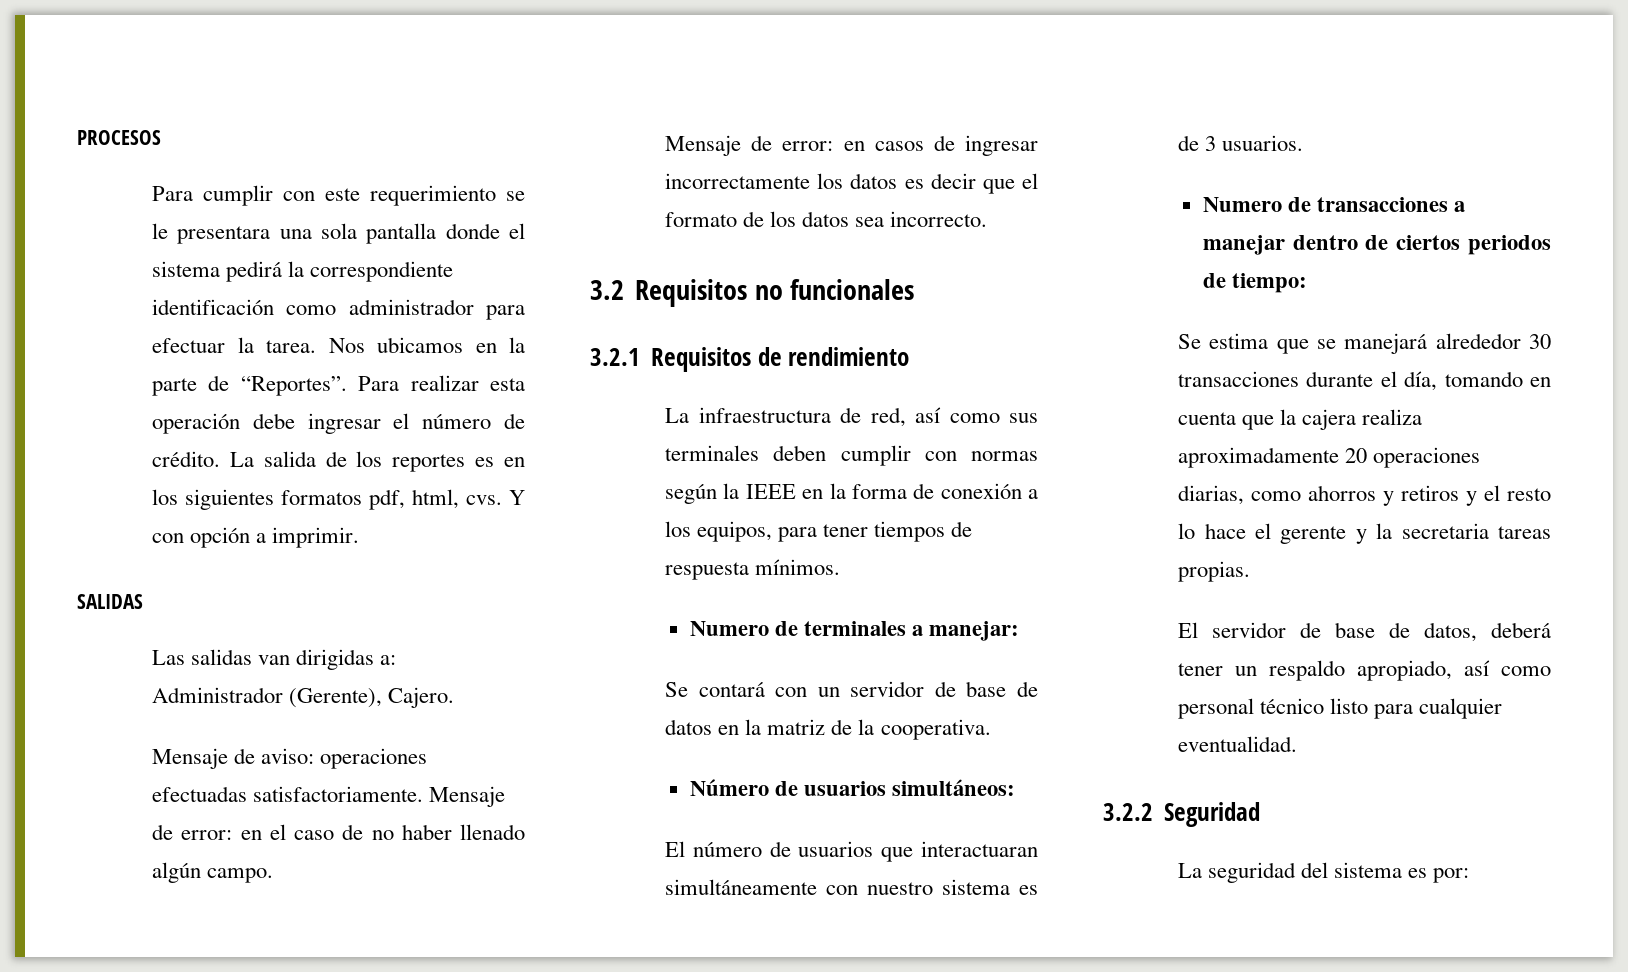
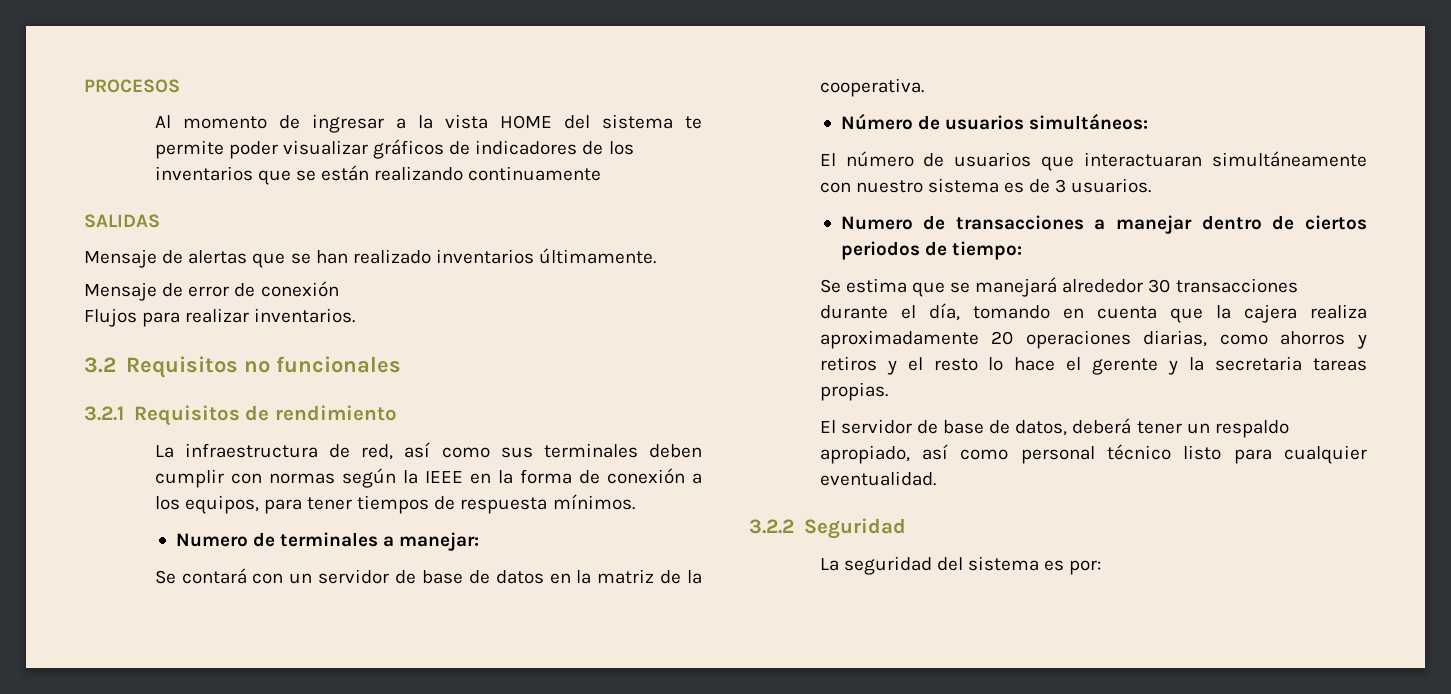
- Para cumplir con este requerimiento se le presentara una sola pantalla donde el sistema pedirá la correspondiente identificación como administrador para efectuar la tarea. Nos ubicamos en la parte de “Reportes”. Para realizar esta operación debe ingresar el número de crédito. La salida de los reportes es en los siguientes formatos pdf, html, cvs. Y con opción a imprimir.
+ Al momento de ingresar a la vista HOME del sistema te permite poder visualizar gráficos de indicadores de los inventarios que se están realizando continuamente
  SALIDAS
- Las salidas van dirigidas a: Administrador (Gerente), Cajero.
- Mensaje de aviso: operaciones efectuadas satisfactoriamente. Mensaje de error: en el caso de no haber llenado algún campo.
- Mensaje de error: en casos de ingresar incorrectamente los datos es decir que el formato de los datos sea incorrecto.
+ Mensaje de alertas que se han realizado inventarios últimamente.
+ Mensaje de error de conexión
+ Flujos para realizar inventarios.

